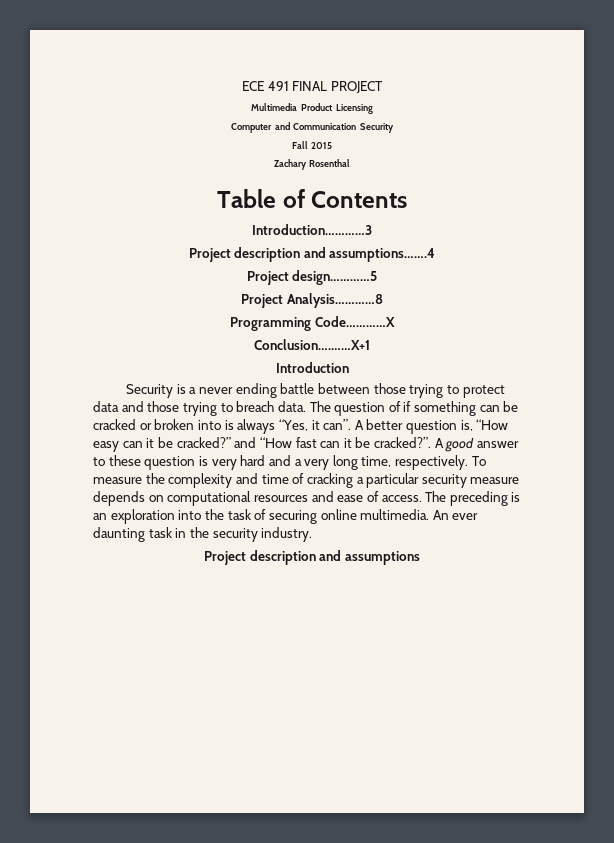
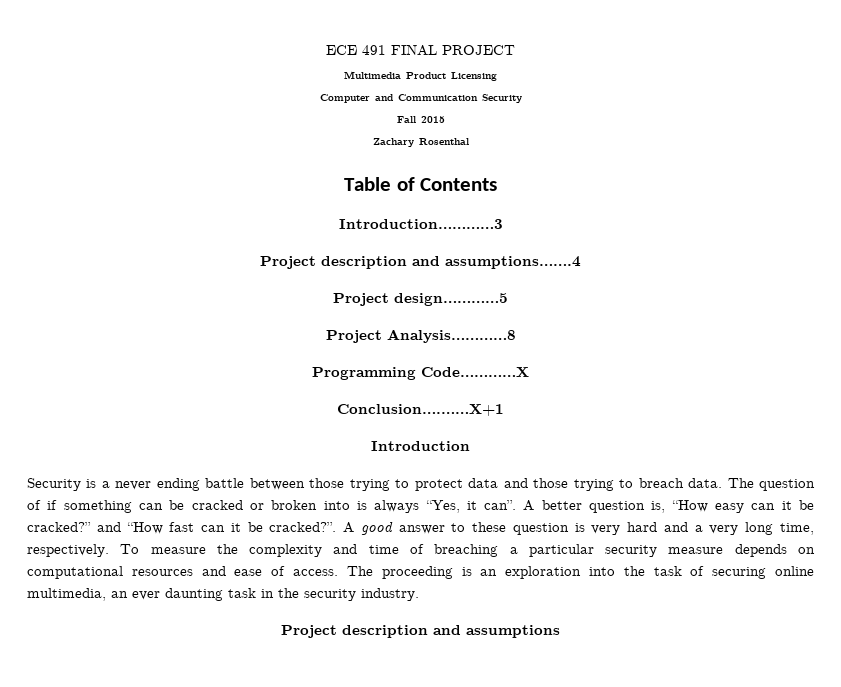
- To measure the complexity and time of cracking a particular security measure depends on computational resources and ease of access.
+ To measure the complexity and time of breaching a particular security measure depends on computational resources and ease of access.
- The preceding is an exploration into the task of securing online multimedia. An ever daunting task in the security industry.
+ The proceeding is an exploration into the task of securing online multimedia, an ever daunting task in the security industry.

